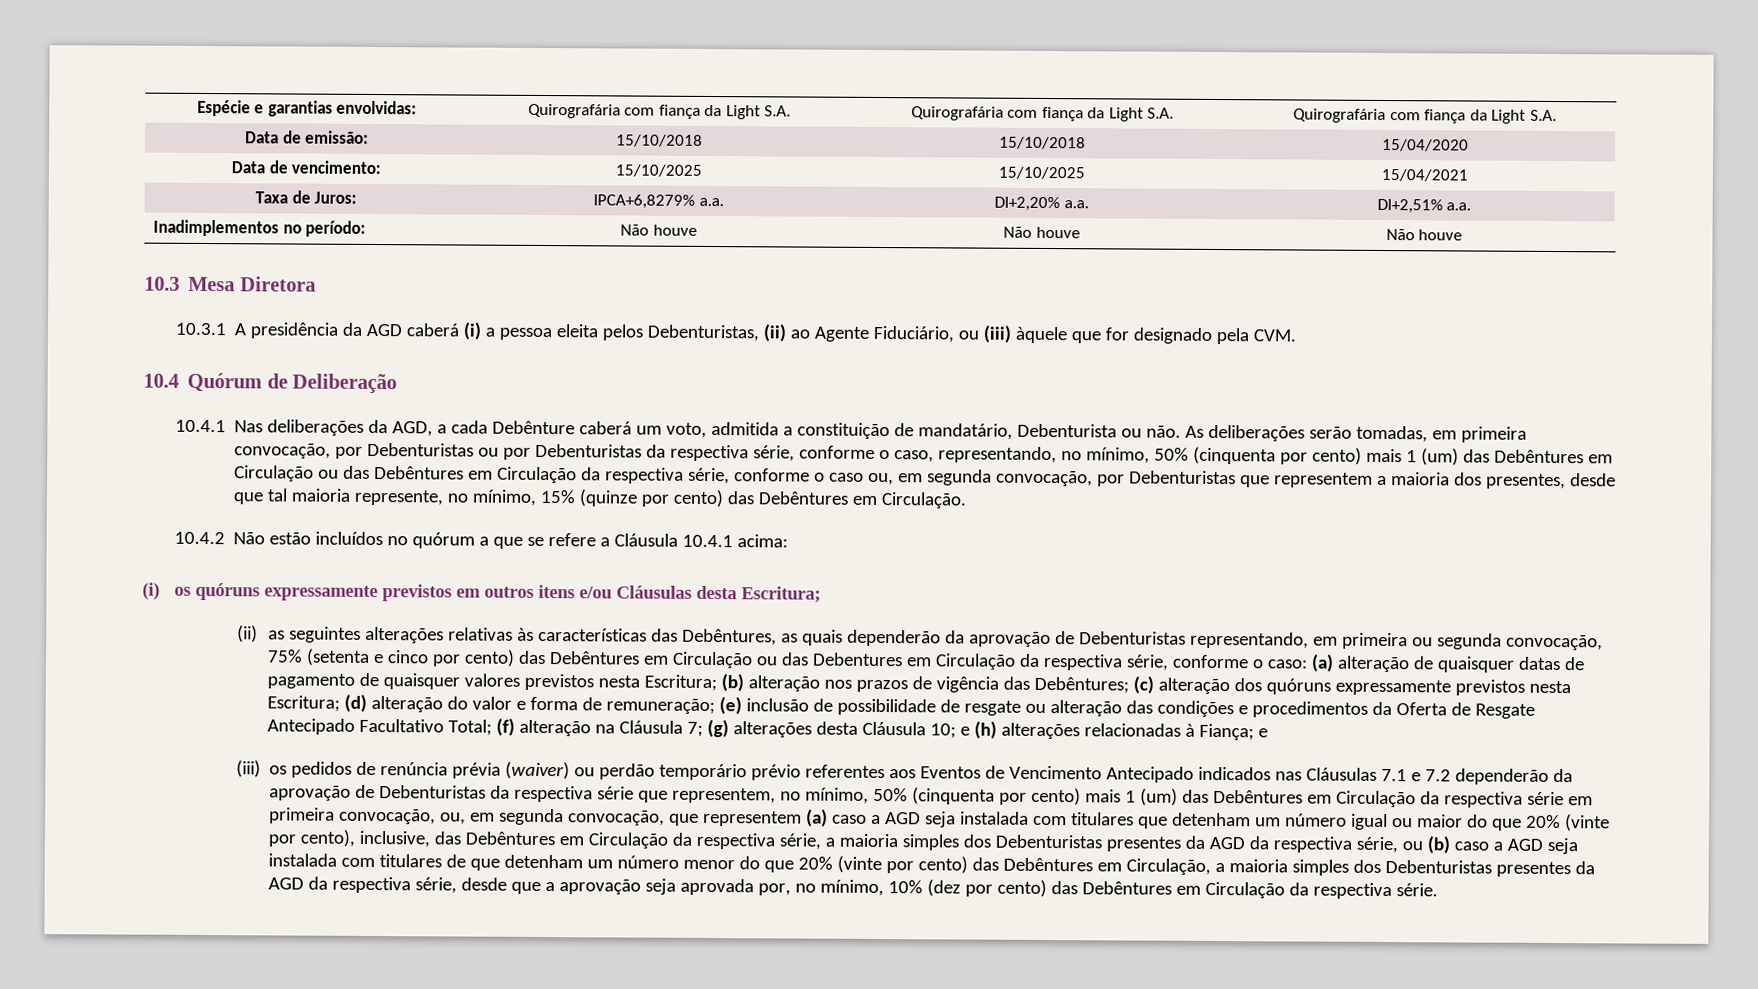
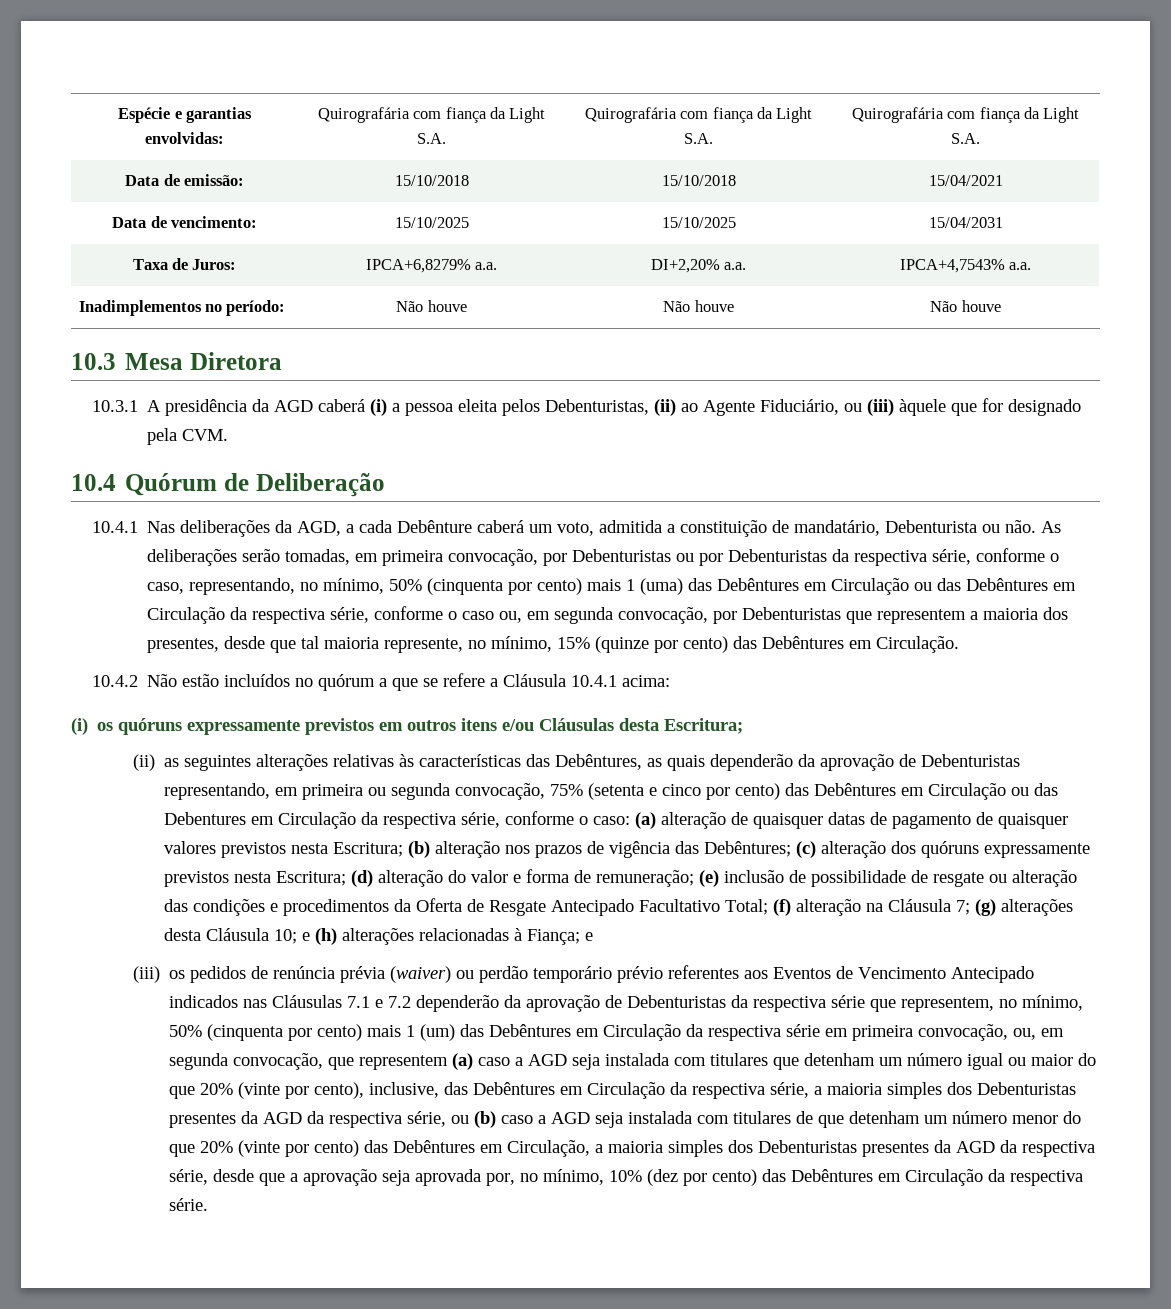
- Data de emissão: | 15/10/2018 | 15/10/2018 | 15/04/2020
+ Data de emissão: | 15/10/2018 | 15/10/2018 | 15/04/2021
- Data de vencimento: | 15/10/2025 | 15/10/2025 | 15/04/2021
+ Data de vencimento: | 15/10/2025 | 15/10/2025 | 15/04/2031
- Taxa de Juros: | IPCA+6,8279% a.a. | DI+2,20% a.a. | DI+2,51% a.a.
+ Taxa de Juros: | IPCA+6,8279% a.a. | DI+2,20% a.a. | IPCA+4,7543% a.a.
- As deliberações serão tomadas, em primeira convocação, por Debenturistas ou por Debenturistas da respectiva série, conforme o caso, representando, no mínimo, 50% (cinquenta por cento) mais 1 (um) das Debêntures em Circulação ou das Debêntures em Circulação da respectiva série, conforme o caso ou, em segunda convocação, por Debenturistas que representem a maioria dos presentes, desde que tal maioria represente, no mínimo, 15% (quinze por cento) das Debêntures em Circulação.
+ As deliberações serão tomadas, em primeira convocação, por Debenturistas ou por Debenturistas da respectiva série, conforme o caso, representando, no mínimo, 50% (cinquenta por cento) mais 1 (uma) das Debêntures em Circulação ou das Debêntures em Circulação da respectiva série, conforme o caso ou, em segunda convocação, por Debenturistas que representem a maioria dos presentes, desde que tal maioria represente, no mínimo, 15% (quinze por cento) das Debêntures em Circulação.

